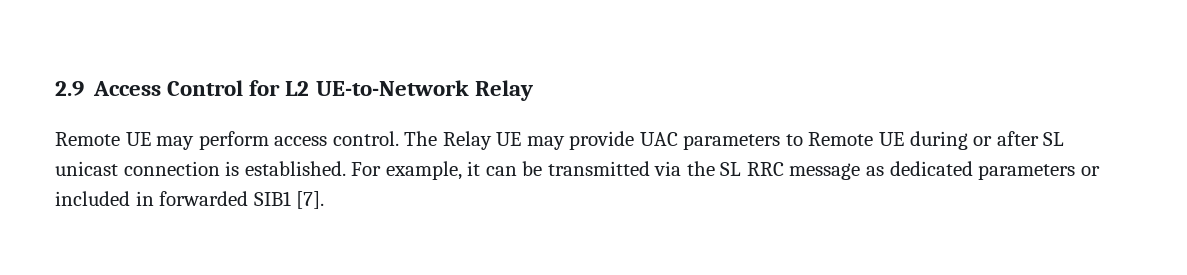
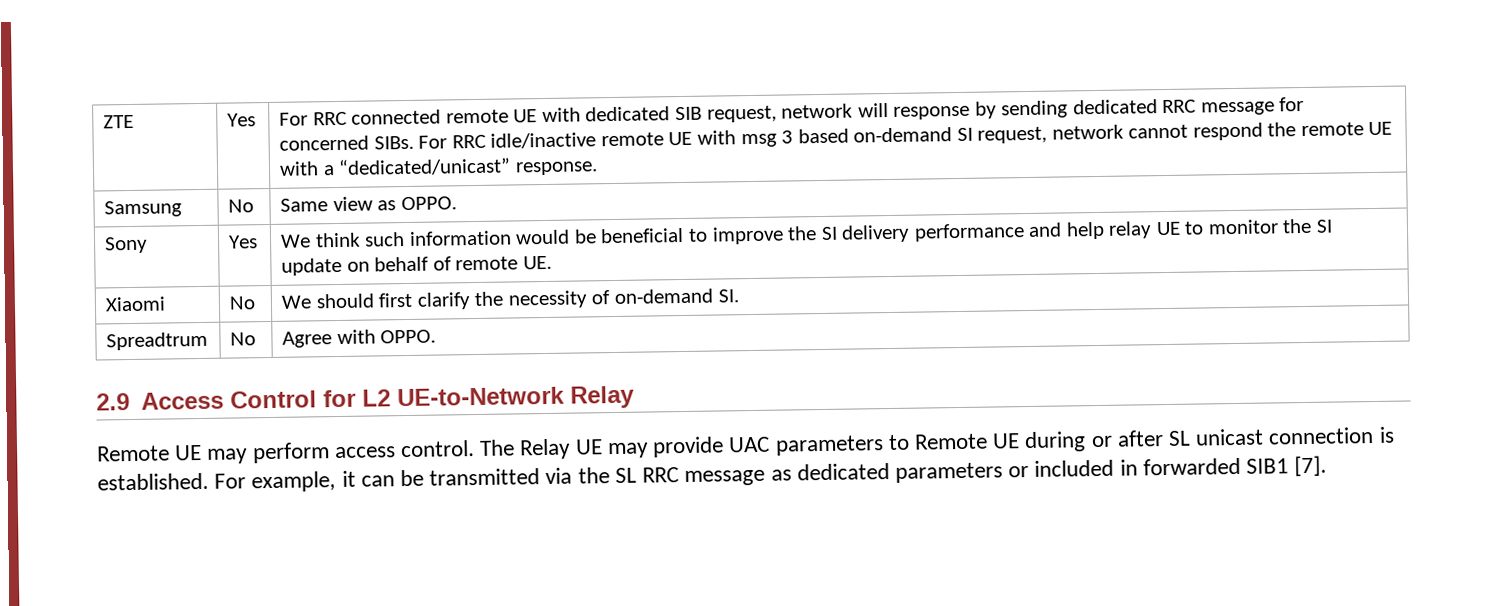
+ ZTE | Yes | For RRC connected remote UE with dedicated SIB request, network will response by sending dedicated RRC message for concerned SIBs. For RRC idle/inactive remote UE with msg 3 based on-demand SI request, network cannot respond the remote UE with a “dedicated/unicast” response.
+ Samsung | No | Same view as OPPO.
+ Sony | Yes | We think such information would be beneficial to improve the SI delivery performance and help relay UE to monitor the SI update on behalf of remote UE.
+ Xiaomi | No | We should first clarify the necessity of on-demand SI.
+ Spreadtrum | No | Agree with OPPO.

